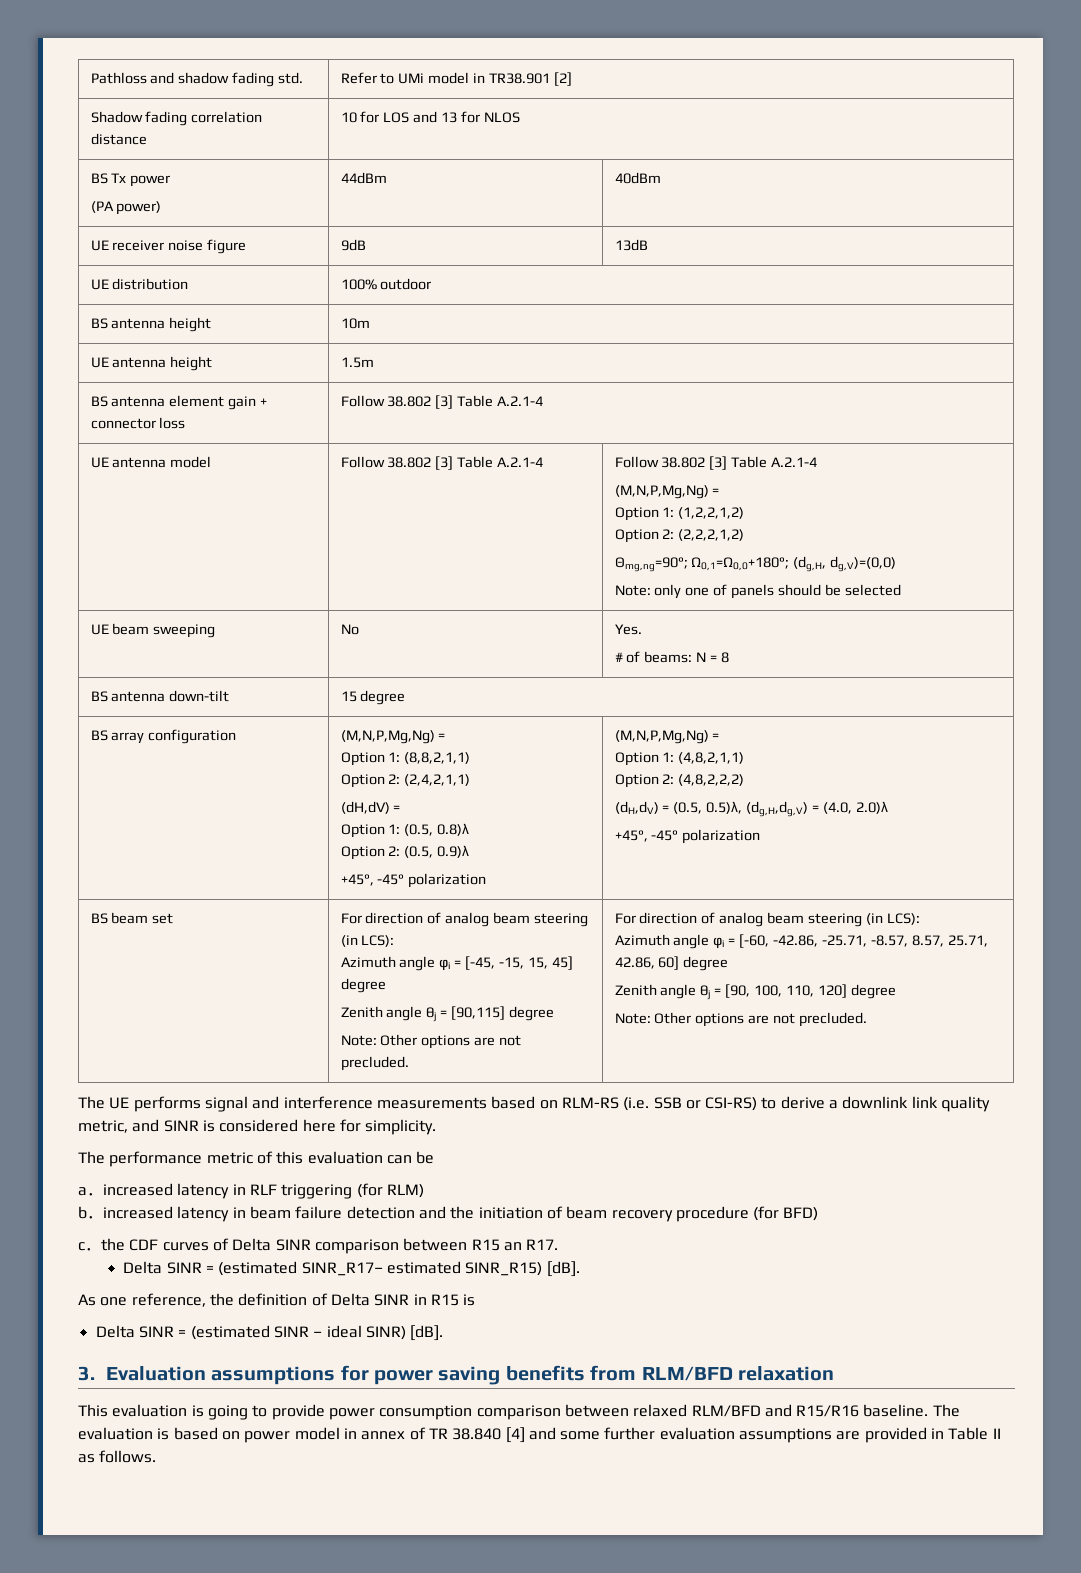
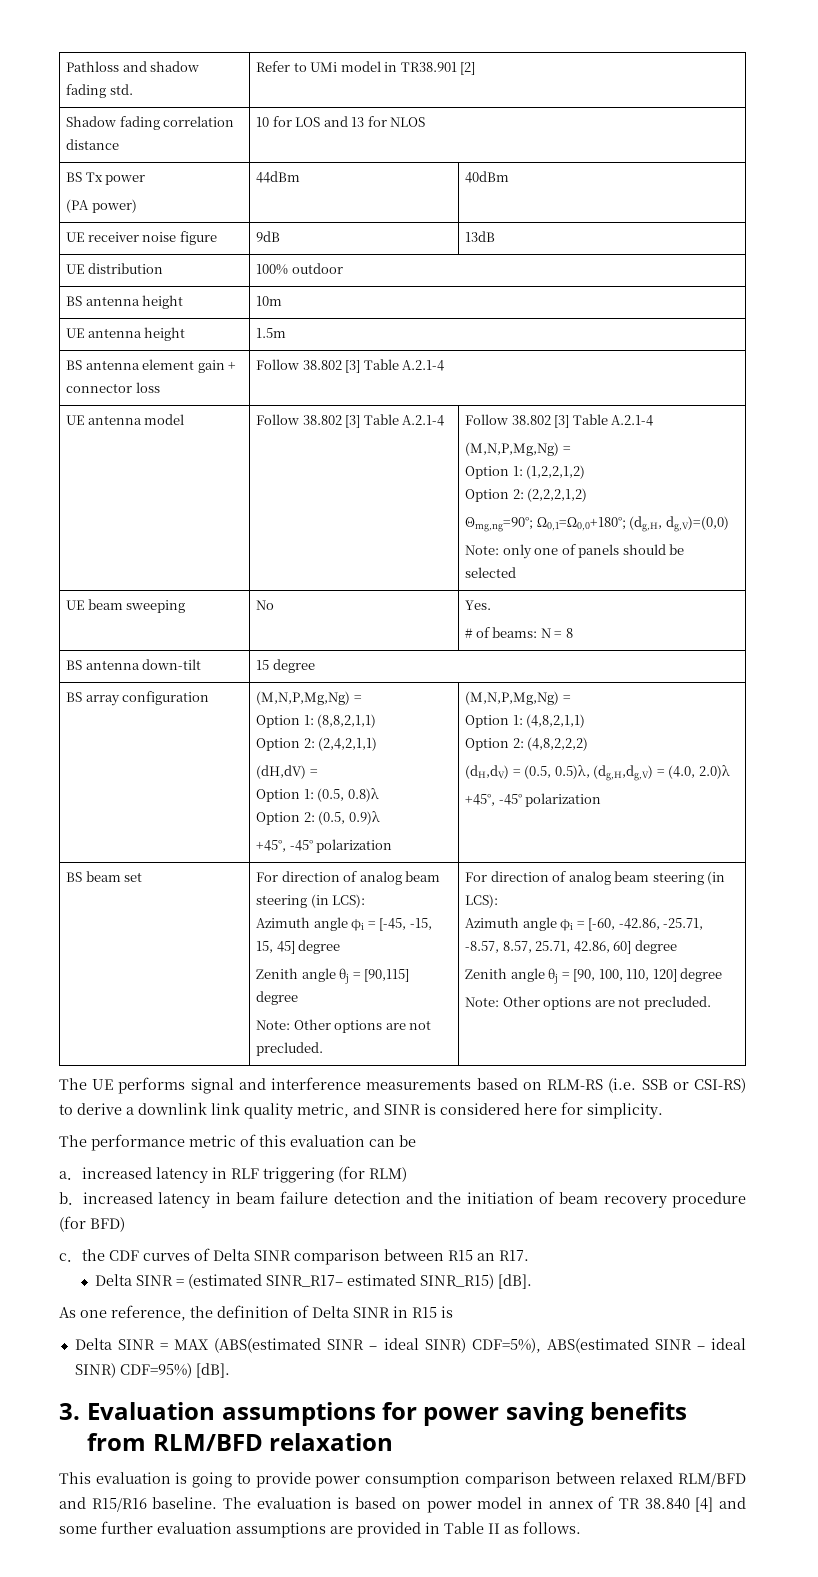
- Delta SINR = (estimated SINR – ideal SINR) [dB].
+ Delta SINR = MAX (ABS(estimated SINR – ideal SINR) CDF=5%), ABS(estimated SINR – ideal SINR) CDF=95%) [dB].

